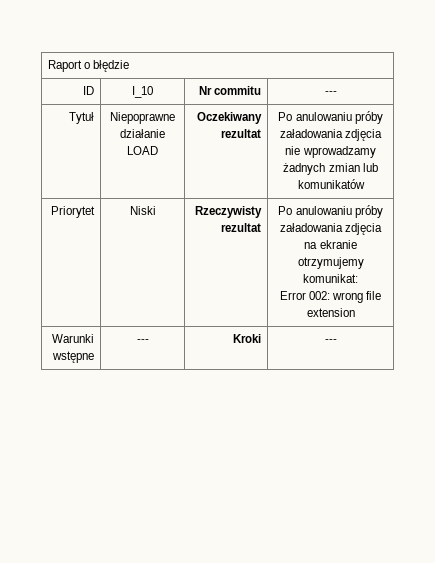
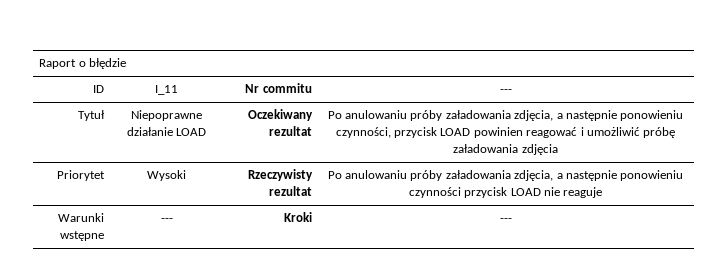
- ID | I_10 | Nr commitu | ---
+ ID | I_11 | Nr commitu | ---
- Tytuł | Niepoprawne działanie LOAD | Oczekiwany rezultat | Po anulowaniu próby załadowania zdjęcia nie wprowadzamy żadnych zmian lub komunikatów
+ Tytuł | Niepoprawne działanie LOAD | Oczekiwany rezultat | Po anulowaniu próby załadowania zdjęcia, a następnie ponowieniu czynności, przycisk LOAD powinien reagować i umożliwić próbę załadowania zdjęcia
- Priorytet | Niski | Rzeczywisty rezultat | Po anulowaniu próby załadowania zdjęcia na ekranie otrzymujemy komunikat:
- Error 002: wrong file extension
+ Priorytet | Wysoki | Rzeczywisty rezultat | Po anulowaniu próby załadowania zdjęcia, a następnie ponowieniu czynności przycisk LOAD nie reaguje

